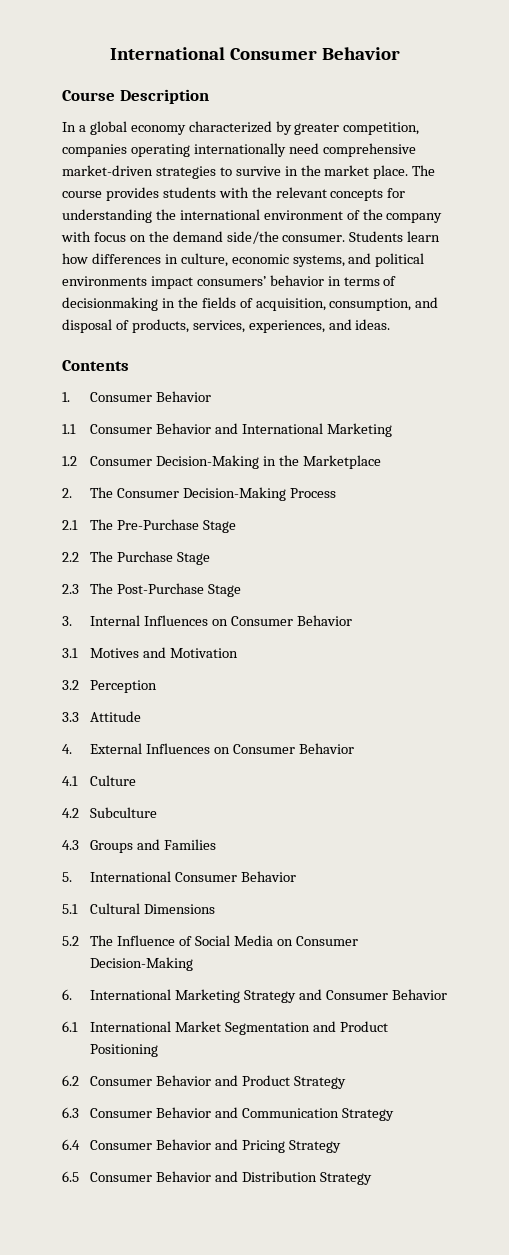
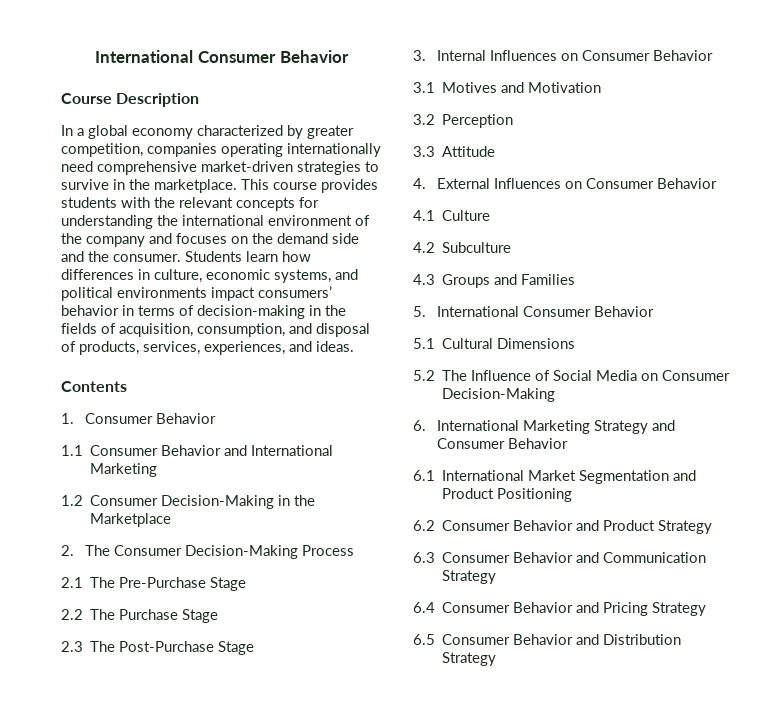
- In a global economy characterized by greater competition, companies operating internationally need comprehensive market-driven strategies to survive in the market place. The course provides students with the relevant concepts for understanding the international environment of the company with focus on the demand side/the consumer.
+ In a global economy characterized by greater competition, companies operating internationally need comprehensive market-driven strategies to survive in the marketplace. This course provides students with the relevant concepts for understanding the international environment of the company and focuses on the demand side and the consumer.
- Students learn how differences in culture, economic systems, and political environments impact consumers’ behavior in terms of decisionmaking in the fields of acquisition, consumption, and disposal of products, services, experiences, and ideas.
+ Students learn how differences in culture, economic systems, and political environments impact consumers’ behavior in terms of decision-making in the fields of acquisition, consumption, and disposal of products, services, experiences, and ideas.

